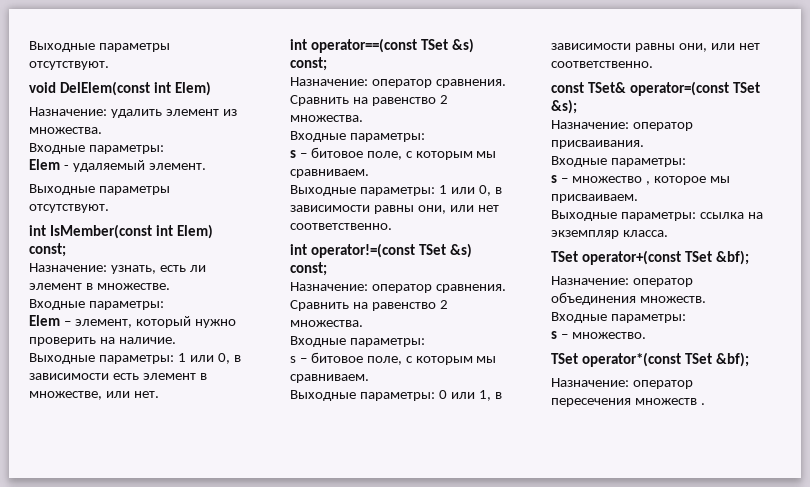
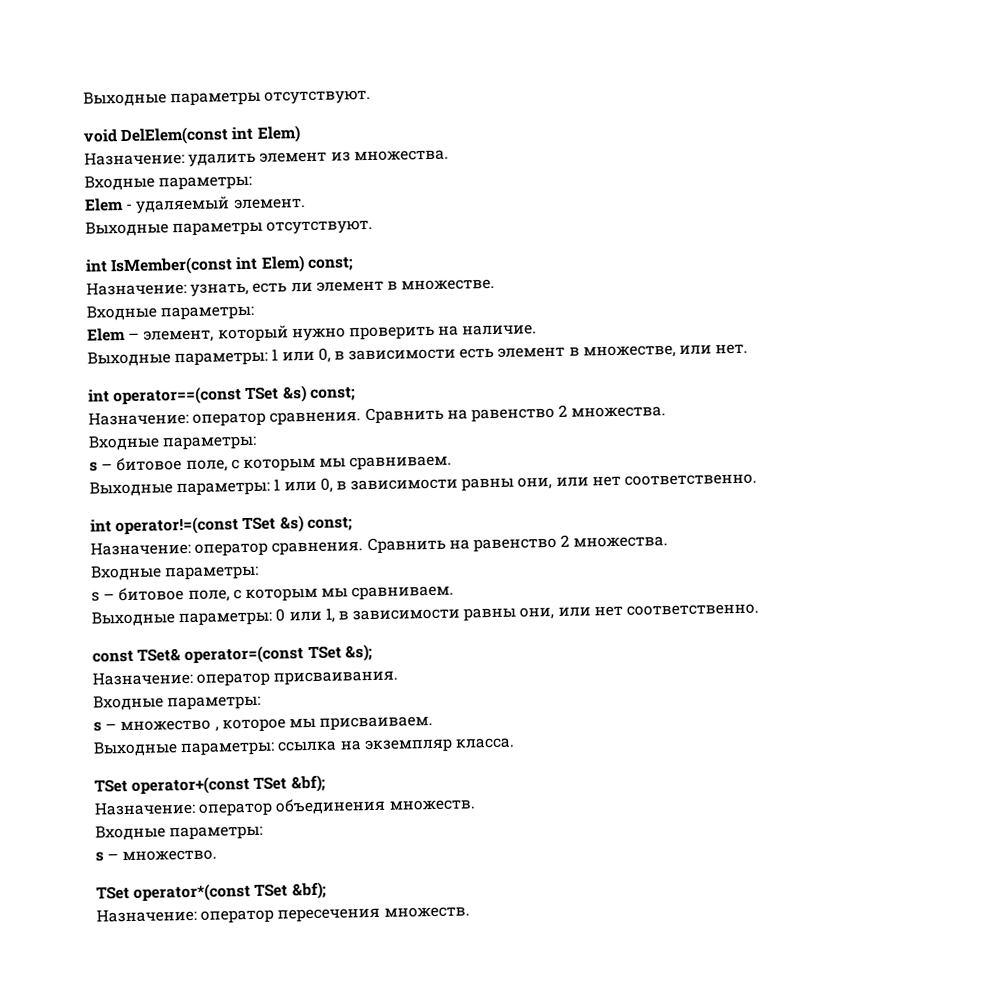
- Назначение: оператор пересечения множеств .
+ Назначение: оператор пересечения множеств.

